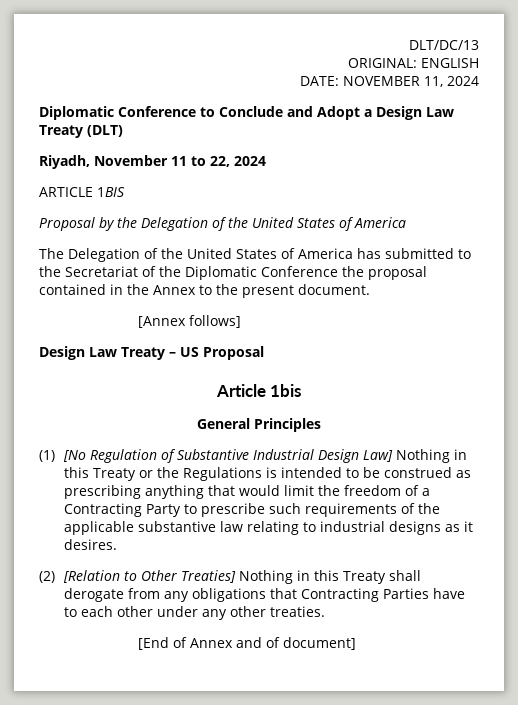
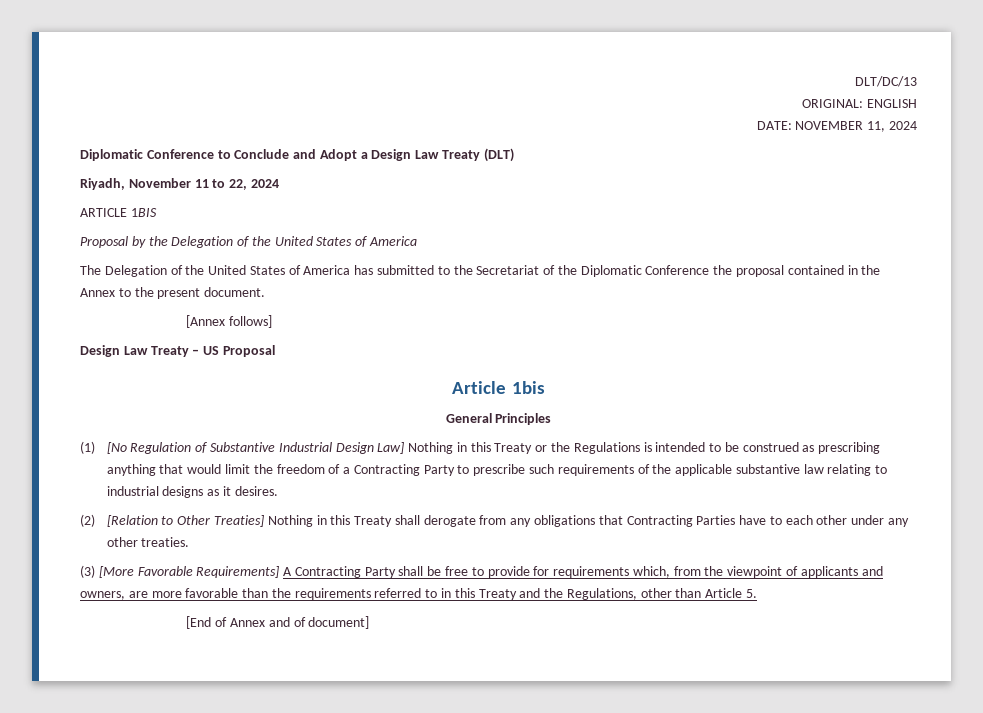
+ (3) [More Favorable Requirements] A Contracting Party shall be free to provide for requirements which, from the viewpoint of applicants and owners, are more favorable than the requirements referred to in this Treaty and the Regulations, other than Article 5.

